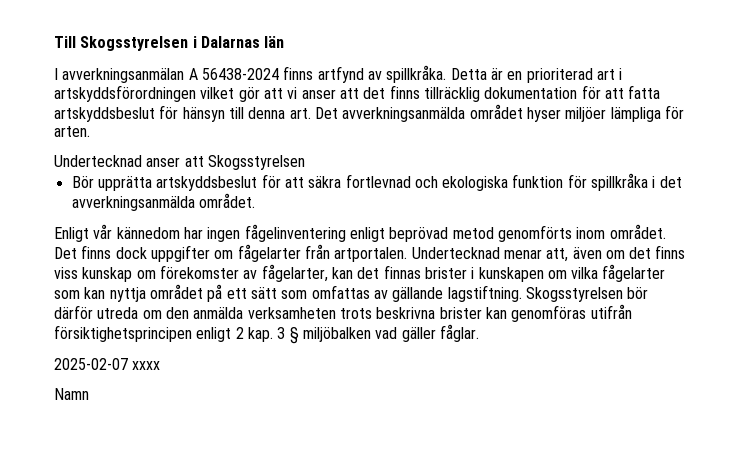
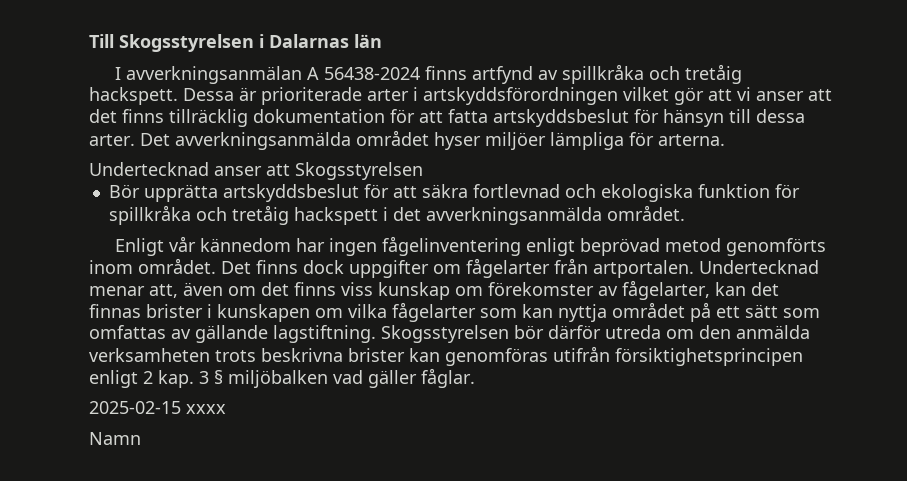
- I avverkningsanmälan A 56438-2024 finns artfynd av spillkråka. Detta är en prioriterad art i artskyddsförordningen vilket gör att vi anser att det finns tillräcklig dokumentation för att fatta artskyddsbeslut för hänsyn till denna art. Det avverkningsanmälda området hyser miljöer lämpliga för arten.
+ I avverkningsanmälan A 56438-2024 finns artfynd av spillkråka och tretåig hackspett. Dessa är prioriterade arter i artskyddsförordningen vilket gör att vi anser att det finns tillräcklig dokumentation för att fatta artskyddsbeslut för hänsyn till dessa arter. Det avverkningsanmälda området hyser miljöer lämpliga för arterna.
- Bör upprätta artskyddsbeslut för att säkra fortlevnad och ekologiska funktion för spillkråka i det avverkningsanmälda området.
+ Bör upprätta artskyddsbeslut för att säkra fortlevnad och ekologiska funktion för spillkråka och tretåig hackspett i det avverkningsanmälda området.
- 2025-02-07 xxxx
+ 2025-02-15 xxxx

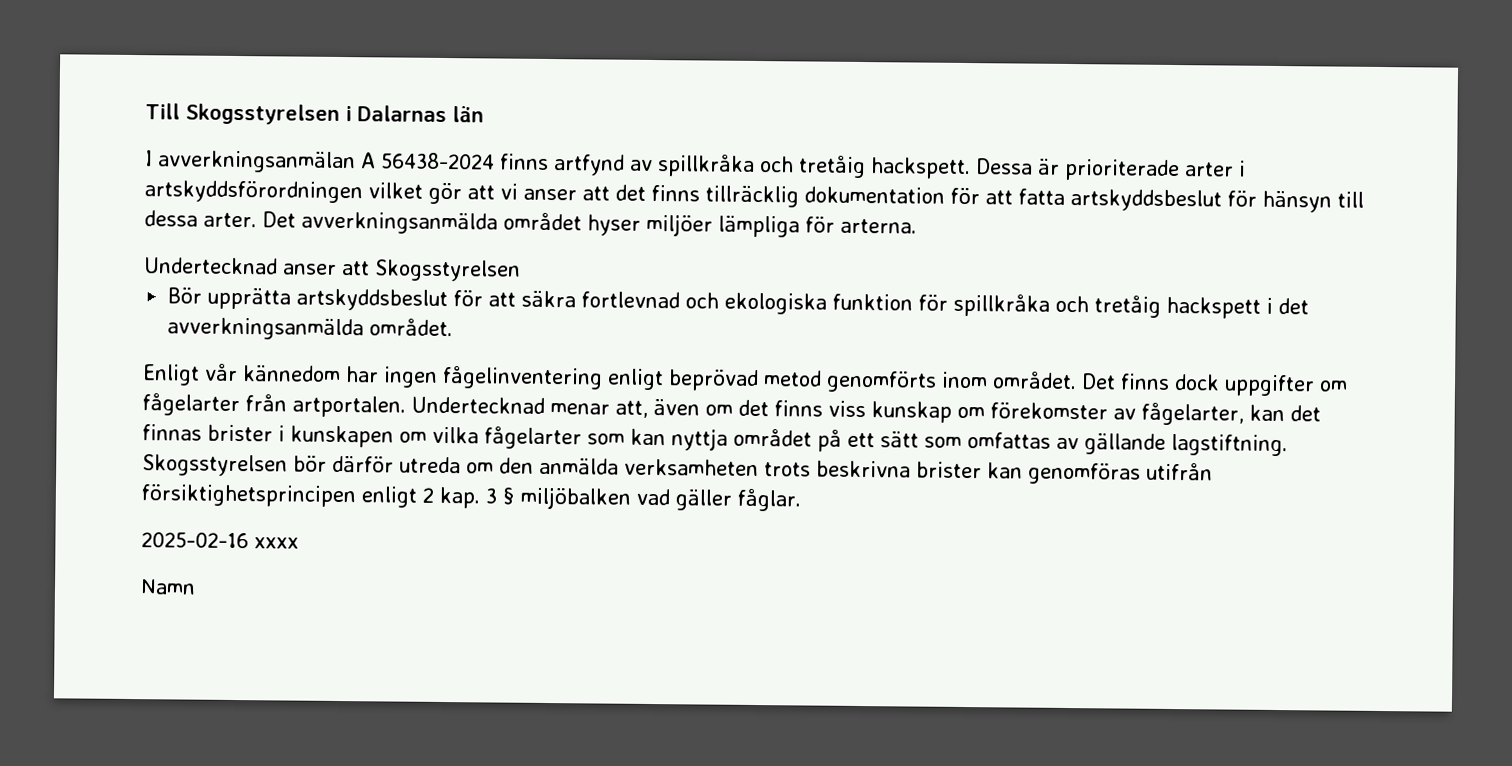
- 2025-02-15 xxxx
+ 2025-02-16 xxxx

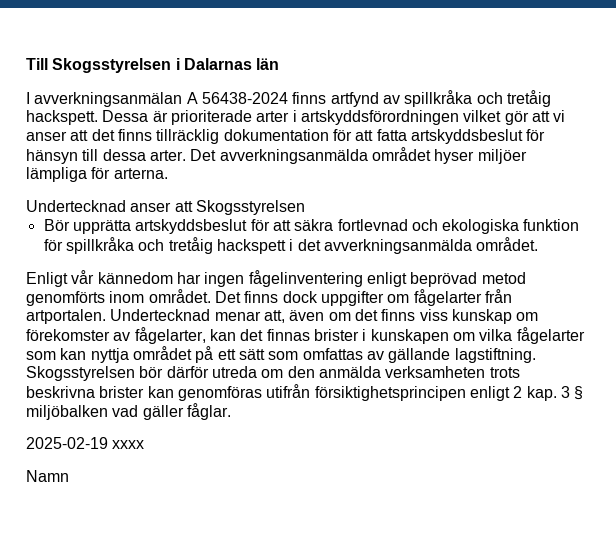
- 2025-02-16 xxxx
+ 2025-02-19 xxxx

